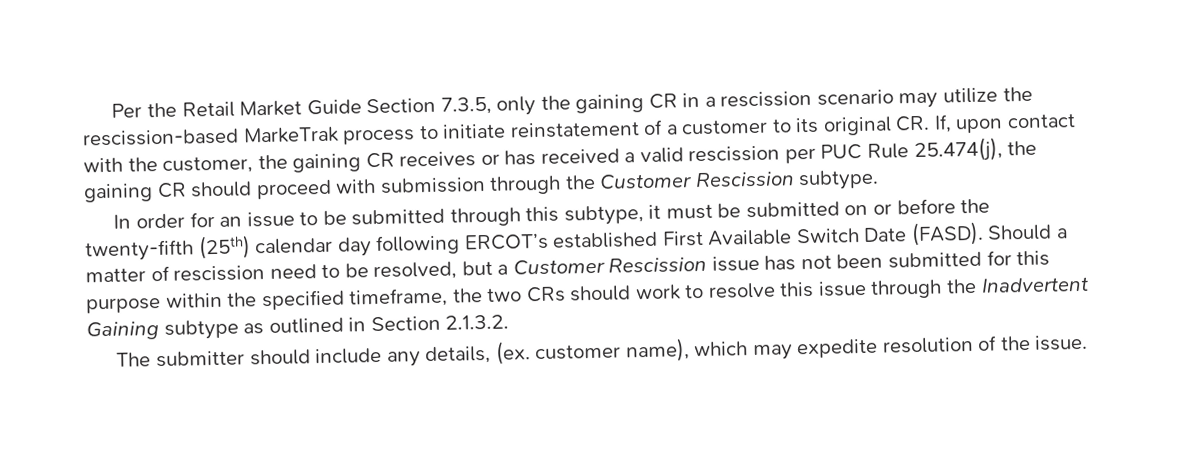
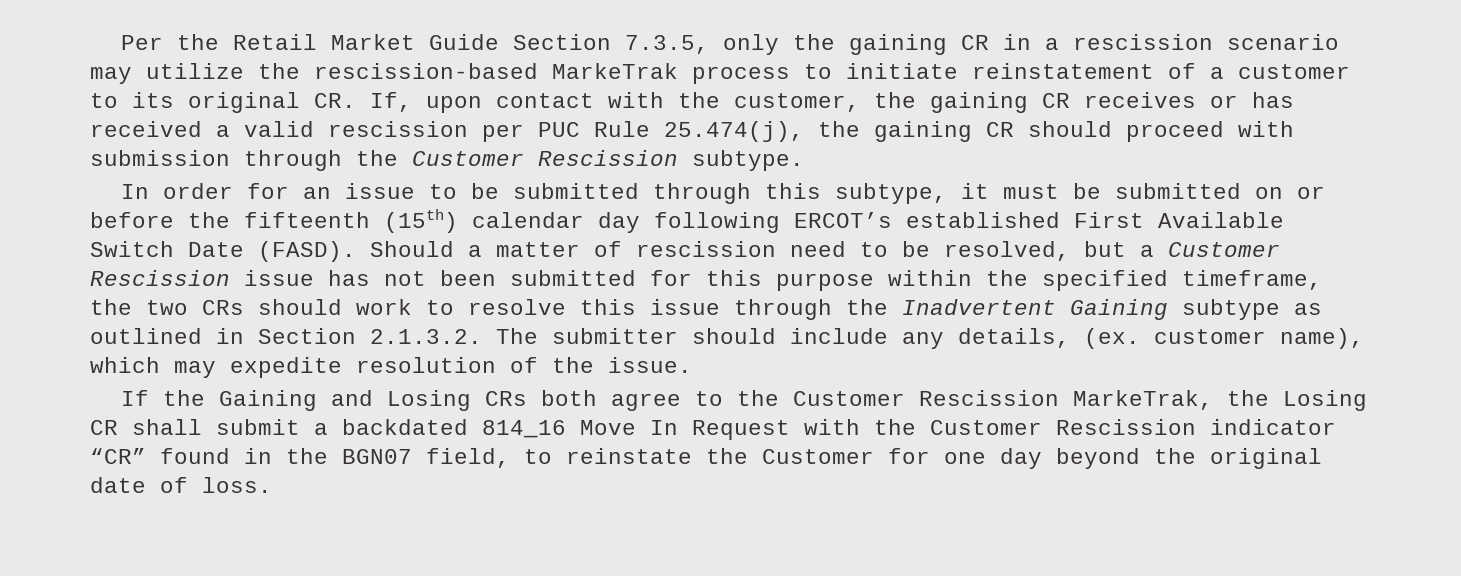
- In order for an issue to be submitted through this subtype, it must be submitted on or before the twenty-fifth (25th) calendar day following ERCOT’s established First Available Switch Date (FASD).
+ In order for an issue to be submitted through this subtype, it must be submitted on or before the fifteenth (15th) calendar day following ERCOT’s established First Available Switch Date (FASD).
- Should a matter of rescission need to be resolved, but a Customer Rescission issue has not been submitted for this purpose within the specified timeframe, the two CRs should work to resolve this issue through the Inadvertent Gaining subtype as outlined in Section 2.1.3.2.
- The submitter should include any details, (ex. customer name), which may expedite resolution of the issue.
+ Should a matter of rescission need to be resolved, but a Customer Rescission issue has not been submitted for this purpose within the specified timeframe, the two CRs should work to resolve this issue through the Inadvertent Gaining subtype as outlined in Section 2.1.3.2. The submitter should include any details, (ex. customer name), which may expedite resolution of the issue.
+ If the Gaining and Losing CRs both agree to the Customer Rescission MarkeTrak, the Losing CR shall submit a backdated 814_16 Move In Request with the Customer Rescission indicator “CR” found in the BGN07 field, to reinstate the Customer for one day beyond the original date of loss.

